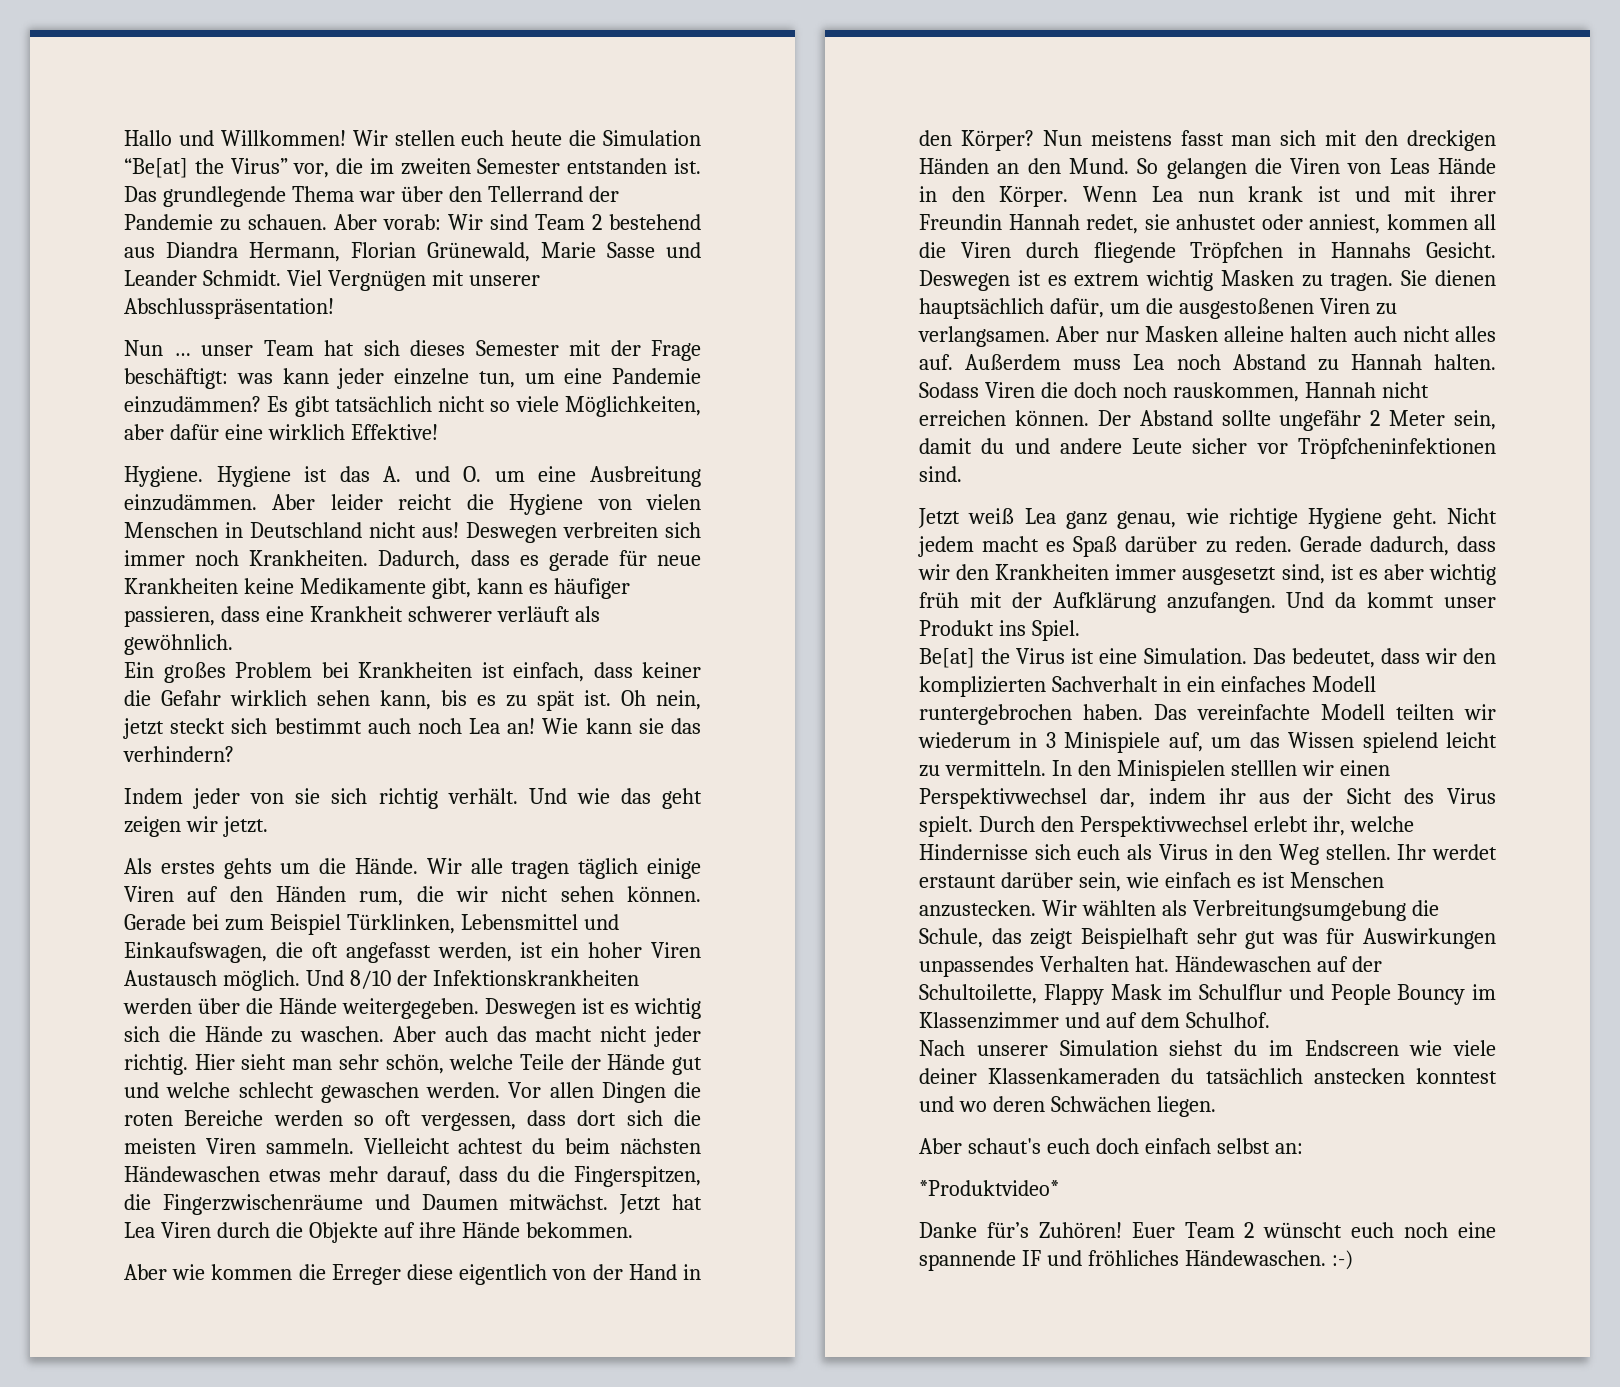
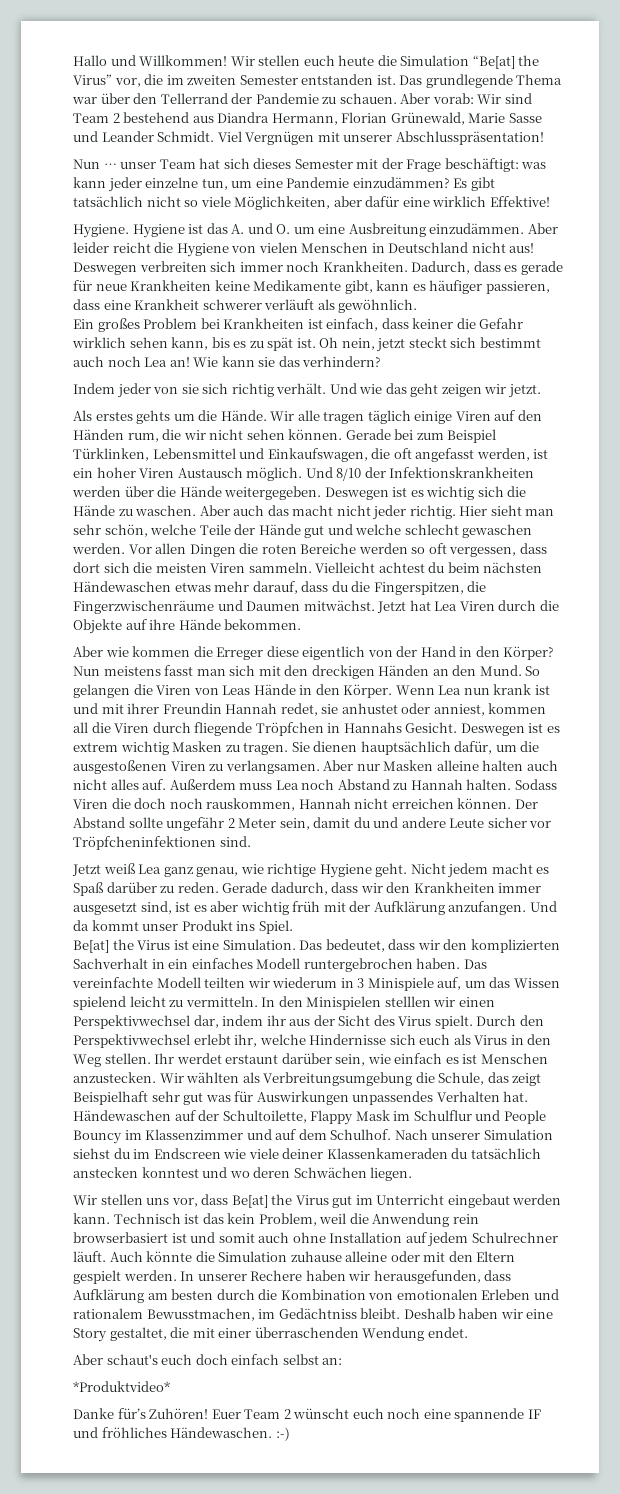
- Händewaschen auf der Schultoilette, Flappy Mask im Schulflur und People Bouncy im Klassenzimmer und auf dem Schulhof.
- Nach unserer Simulation siehst du im Endscreen wie viele deiner Klassenkameraden du tatsächlich anstecken konntest und wo deren Schwächen liegen.
+ Händewaschen auf der Schultoilette, Flappy Mask im Schulflur und People Bouncy im Klassenzimmer und auf dem Schulhof. Nach unserer Simulation siehst du im Endscreen wie viele deiner Klassenkameraden du tatsächlich anstecken konntest und wo deren Schwächen liegen.
+ Wir stellen uns vor, dass Be[at] the Virus gut im Unterricht eingebaut werden kann. Technisch ist das kein Problem, weil die Anwendung rein browserbasiert ist und somit auch ohne Installation auf jedem Schulrechner läuft. Auch könnte die Simulation zuhause alleine oder mit den Eltern gespielt werden. In unserer Rechere haben wir herausgefunden, dass Aufklärung am besten durch die Kombination von emotionalen Erleben und rationalem Bewusstmachen, im Gedächtniss bleibt. Deshalb haben wir eine Story gestaltet, die mit einer überraschenden Wendung endet.

